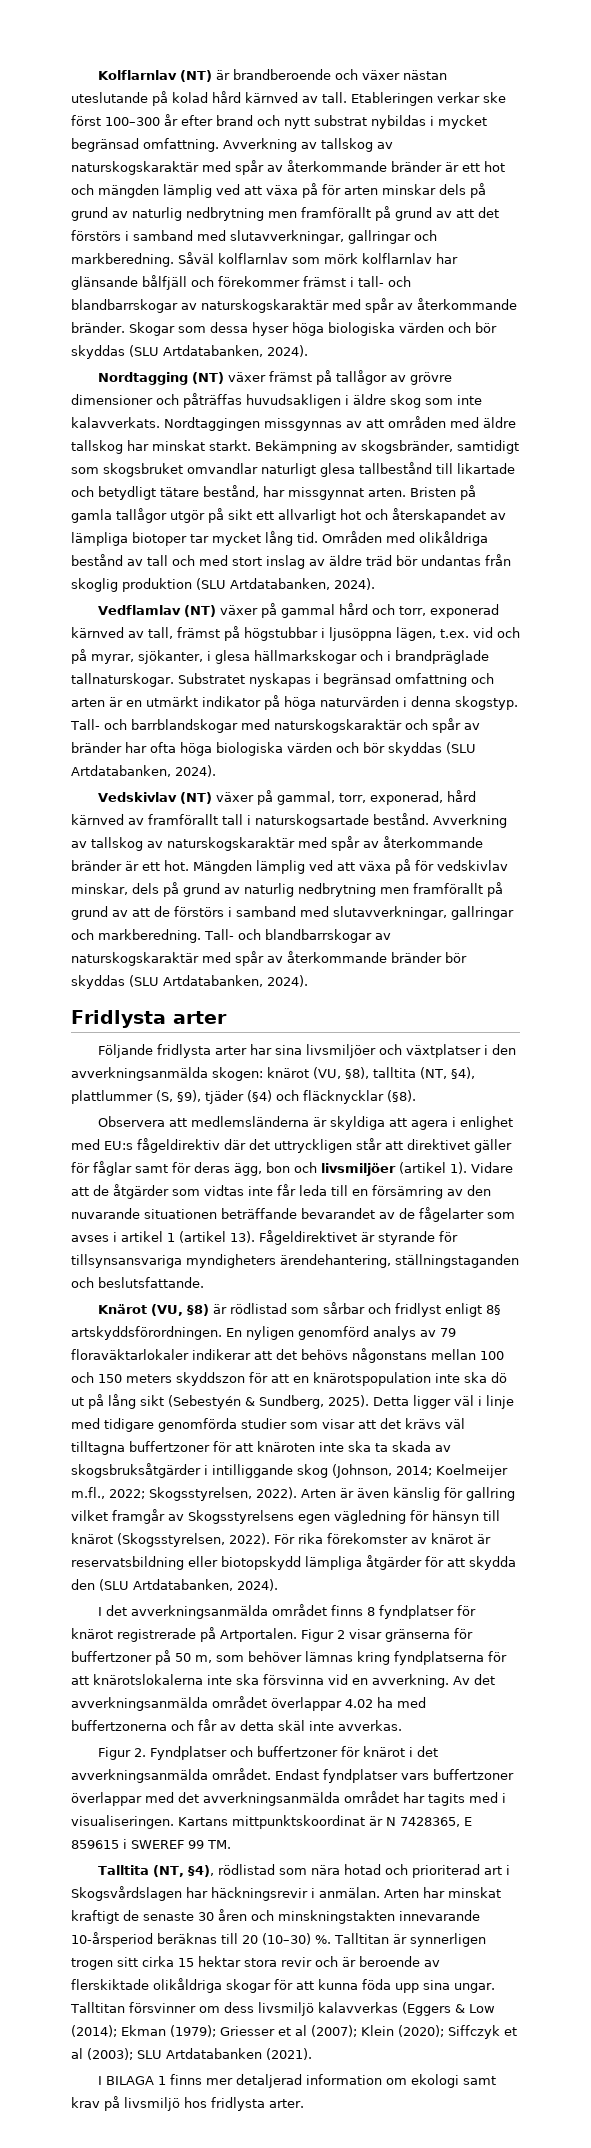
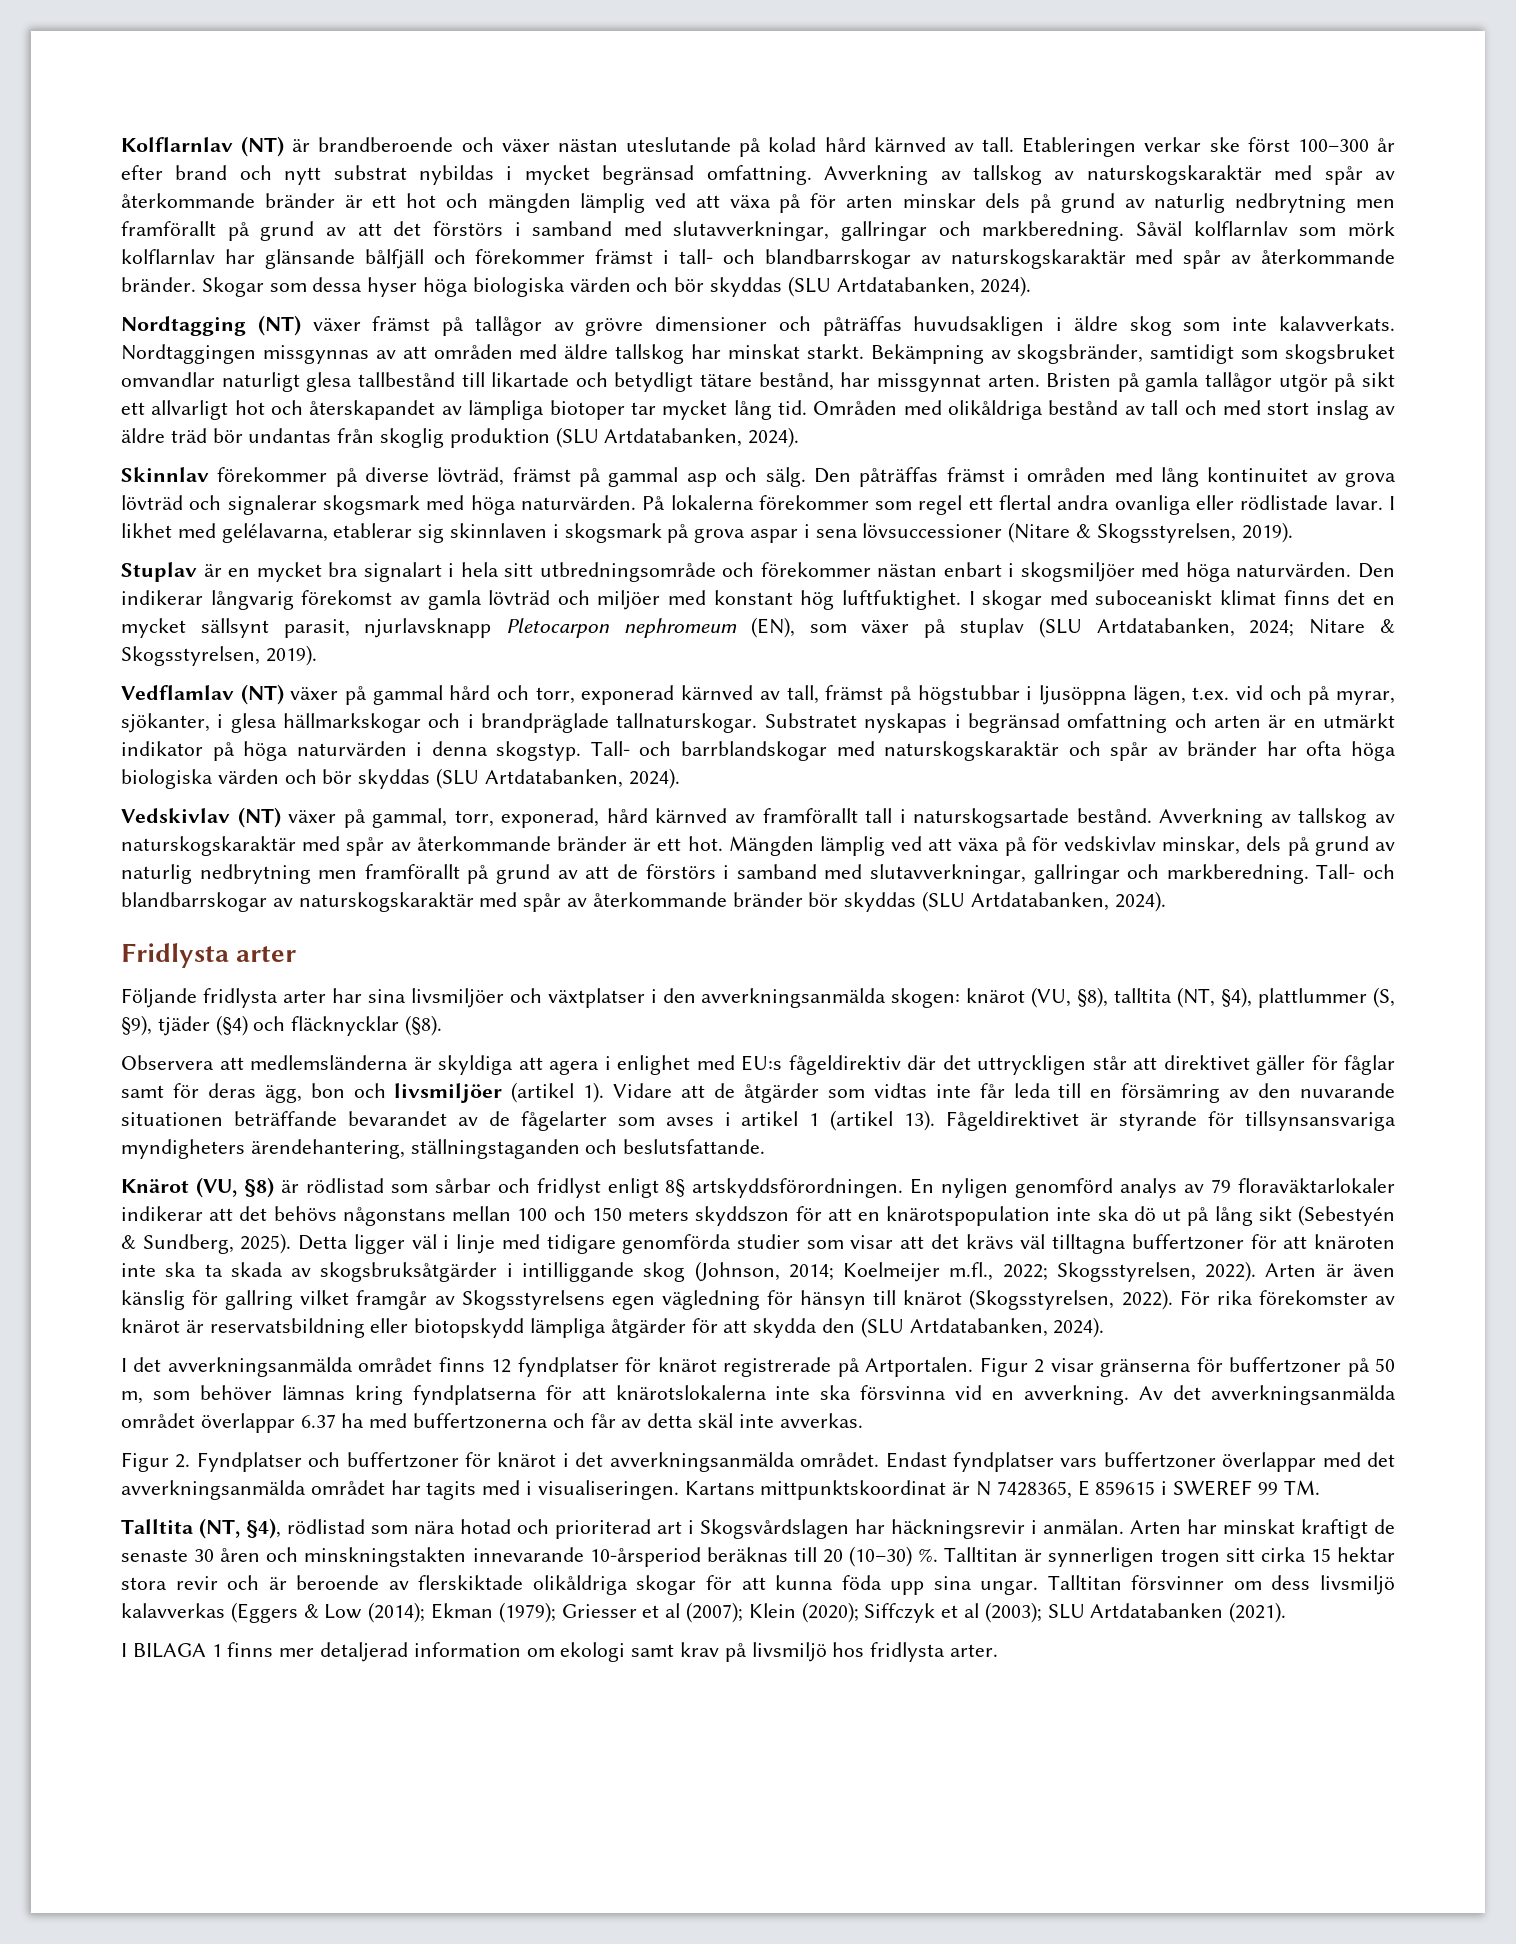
+ Skinnlav förekommer på diverse lövträd, främst på gammal asp och sälg. Den påträffas främst i områden med lång kontinuitet av grova lövträd och signalerar skogsmark med höga naturvärden. På lokalerna förekommer som regel ett flertal andra ovanliga eller rödlistade lavar. I likhet med gelélavarna, etablerar sig skinnlaven i skogsmark på grova aspar i sena lövsuccessioner (Nitare & Skogsstyrelsen, 2019).
+ Stuplav är en mycket bra signalart i hela sitt utbredningsområde och förekommer nästan enbart i skogsmiljöer med höga naturvärden. Den indikerar långvarig förekomst av gamla lövträd och miljöer med konstant hög luftfuktighet. I skogar med suboceaniskt klimat finns det en mycket sällsynt parasit, njurlavsknapp Pletocarpon nephromeum (EN), som växer på stuplav (SLU Artdatabanken, 2024; Nitare & Skogsstyrelsen, 2019).
- I det avverkningsanmälda området finns 8 fyndplatser för knärot registrerade på Artportalen.
+ I det avverkningsanmälda området finns 12 fyndplatser för knärot registrerade på Artportalen.
- Av det avverkningsanmälda området överlappar 4.02 ha med buffertzonerna och får av detta skäl inte avverkas.
+ Av det avverkningsanmälda området överlappar 6.37 ha med buffertzonerna och får av detta skäl inte avverkas.

